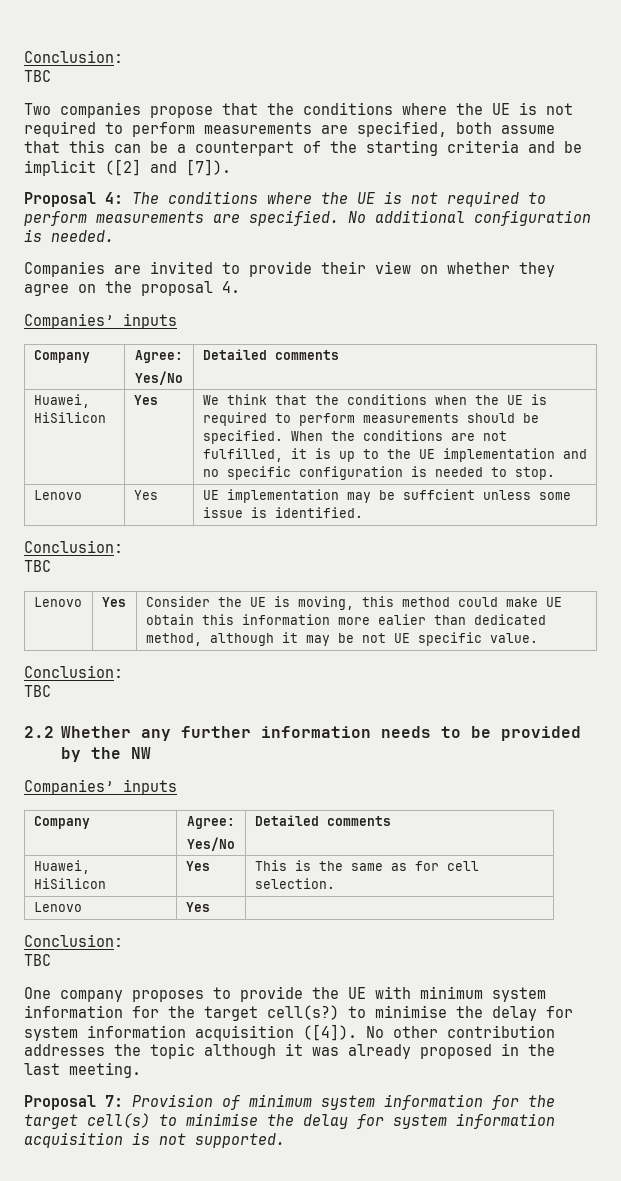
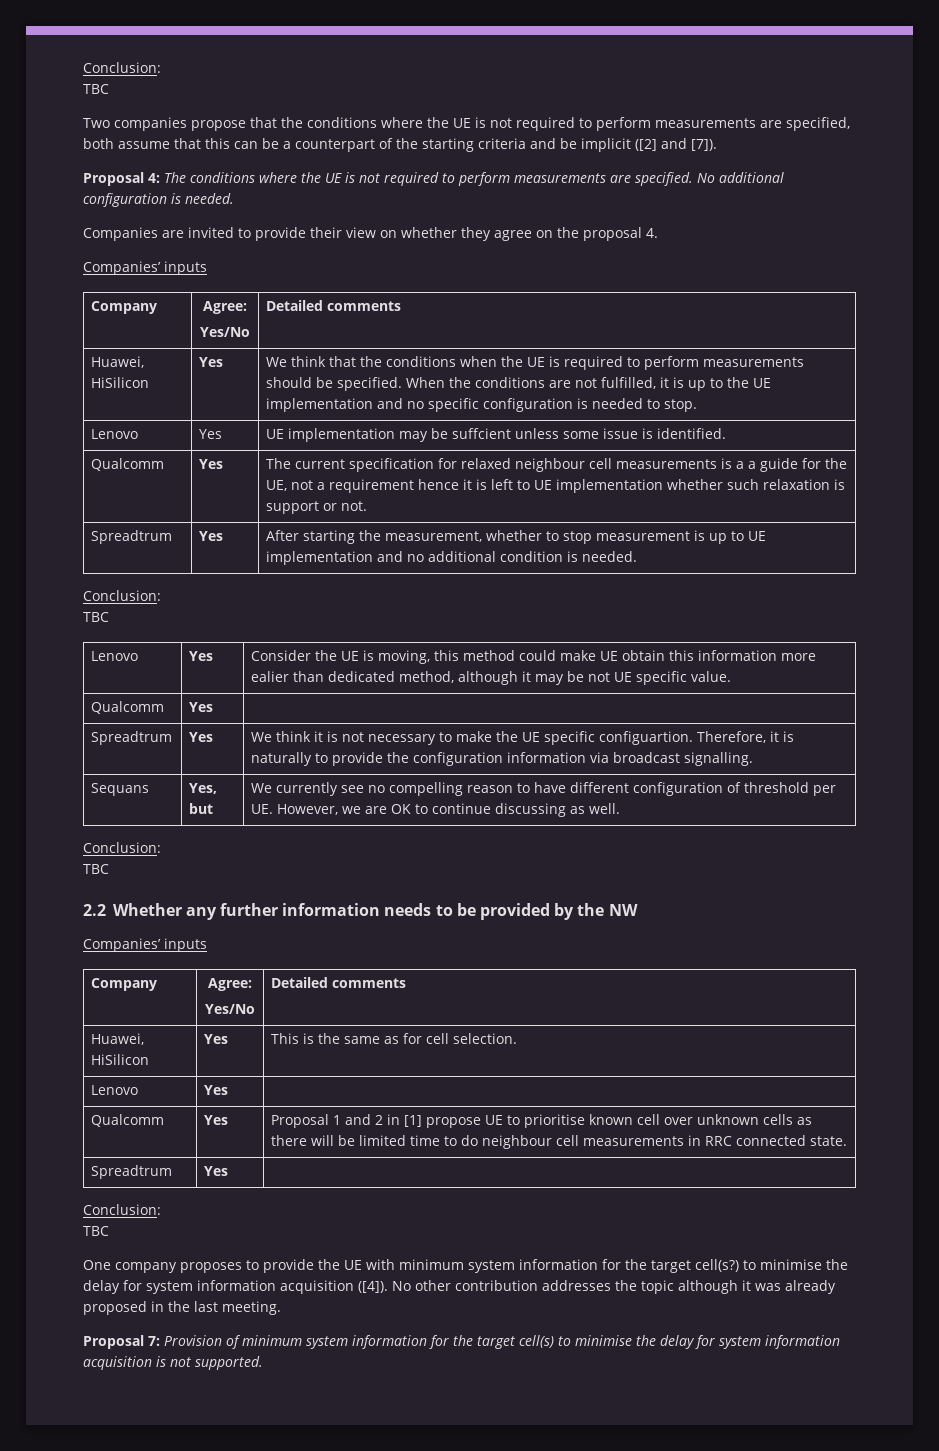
+ Qualcomm | Yes | The current specification for relaxed neighbour cell measurements is a a guide for the UE, not a requirement hence it is left to UE implementation whether such relaxation is support or not.
+ Spreadtrum | Yes | After starting the measurement, whether to stop measurement is up to UE implementation and no additional condition is needed.
  Lenovo | Yes | Consider the UE is moving, this method could make UE obtain this information more ealier than dedicated method, although it may be not UE specific value.
+ Qualcomm | Yes |
+ Spreadtrum | Yes | We think it is not necessary to make the UE specific configuartion. Therefore, it is naturally to provide the configuration information via broadcast signalling.
+ Sequans | Yes, but | We currently see no compelling reason to have different configuration of threshold per UE. However, we are OK to continue discussing as well.
+ Qualcomm | Yes | Proposal 1 and 2 in [1] propose UE to prioritise known cell over unknown cells as there will be limited time to do neighbour cell measurements in RRC connected state.
+ Spreadtrum | Yes |

